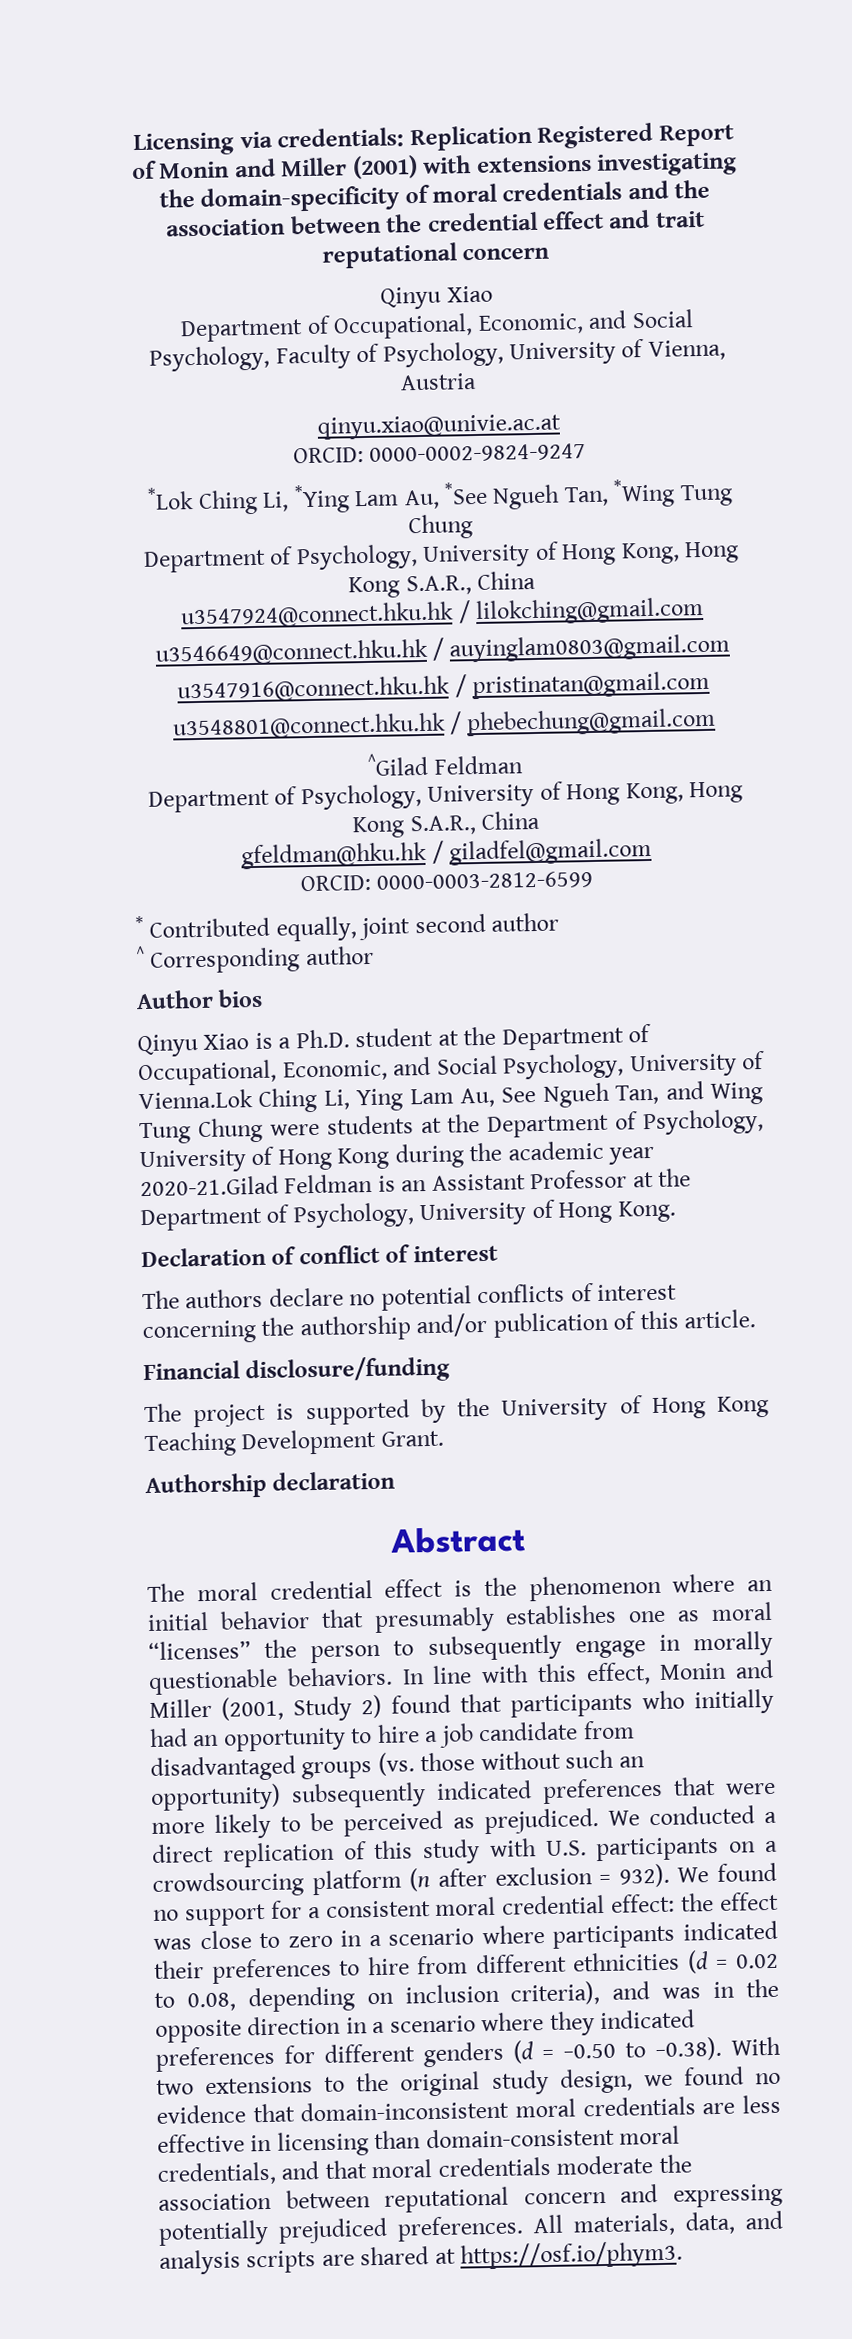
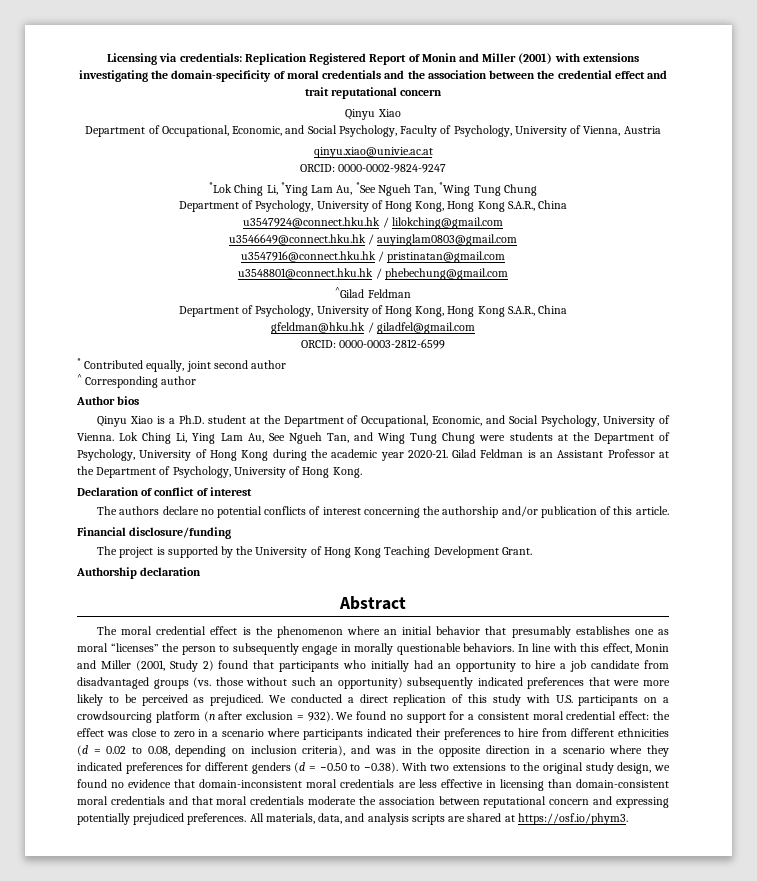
- Qinyu Xiao is a Ph.D. student at the Department of Occupational, Economic, and Social Psychology, University of Vienna.Lok Ching Li, Ying Lam Au, See Ngueh Tan, and Wing Tung Chung were students at the Department of Psychology, University of Hong Kong during the academic year 2020-21.Gilad Feldman is an Assistant Professor at the Department of Psychology, University of Hong Kong.
+ Qinyu Xiao is a Ph.D. student at the Department of Occupational, Economic, and Social Psychology, University of Vienna. Lok Ching Li, Ying Lam Au, See Ngueh Tan, and Wing Tung Chung were students at the Department of Psychology, University of Hong Kong during the academic year 2020-21. Gilad Feldman is an Assistant Professor at the Department of Psychology, University of Hong Kong.
- the effect was close to zero in a scenario where participants indicated their preferences to hire from different ethnicities (d = 0.02 to 0.08, depending on inclusion criteria), and was in the opposite direction in a scenario where they indicated preferences for different genders (d = −0.50 to −0.38). With two extensions to the original study design, we found no evidence that domain-inconsistent moral credentials are less effective in licensing than domain-consistent moral credentials, and that moral credentials moderate the association between reputational concern and expressing potentially prejudiced preferences.
+ the effect was close to zero in a scenario where participants indicated their preferences to hire from different ethnicities (d = 0.02 to 0.08, depending on inclusion criteria), and was in the opposite direction in a scenario where they indicated preferences for different genders (d = −0.50 to −0.38). With two extensions to the original study design, we found no evidence that domain-inconsistent moral credentials are less effective in licensing than domain-consistent moral credentials and that moral credentials moderate the association between reputational concern and expressing potentially prejudiced preferences.

